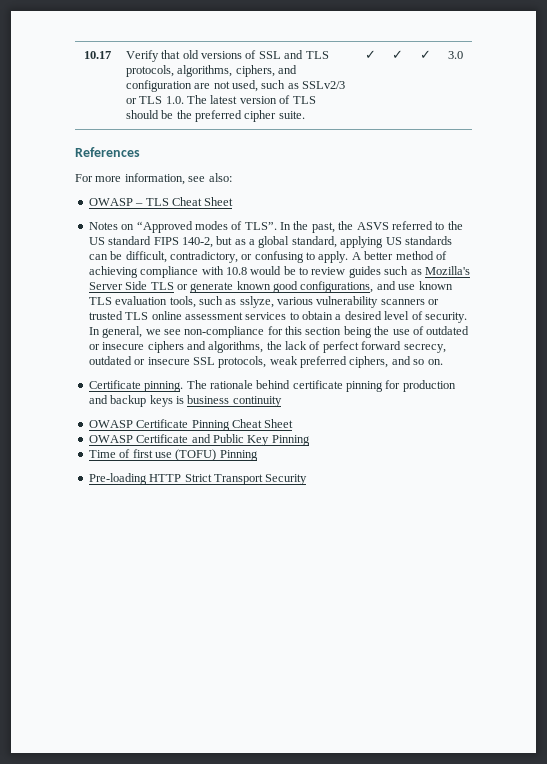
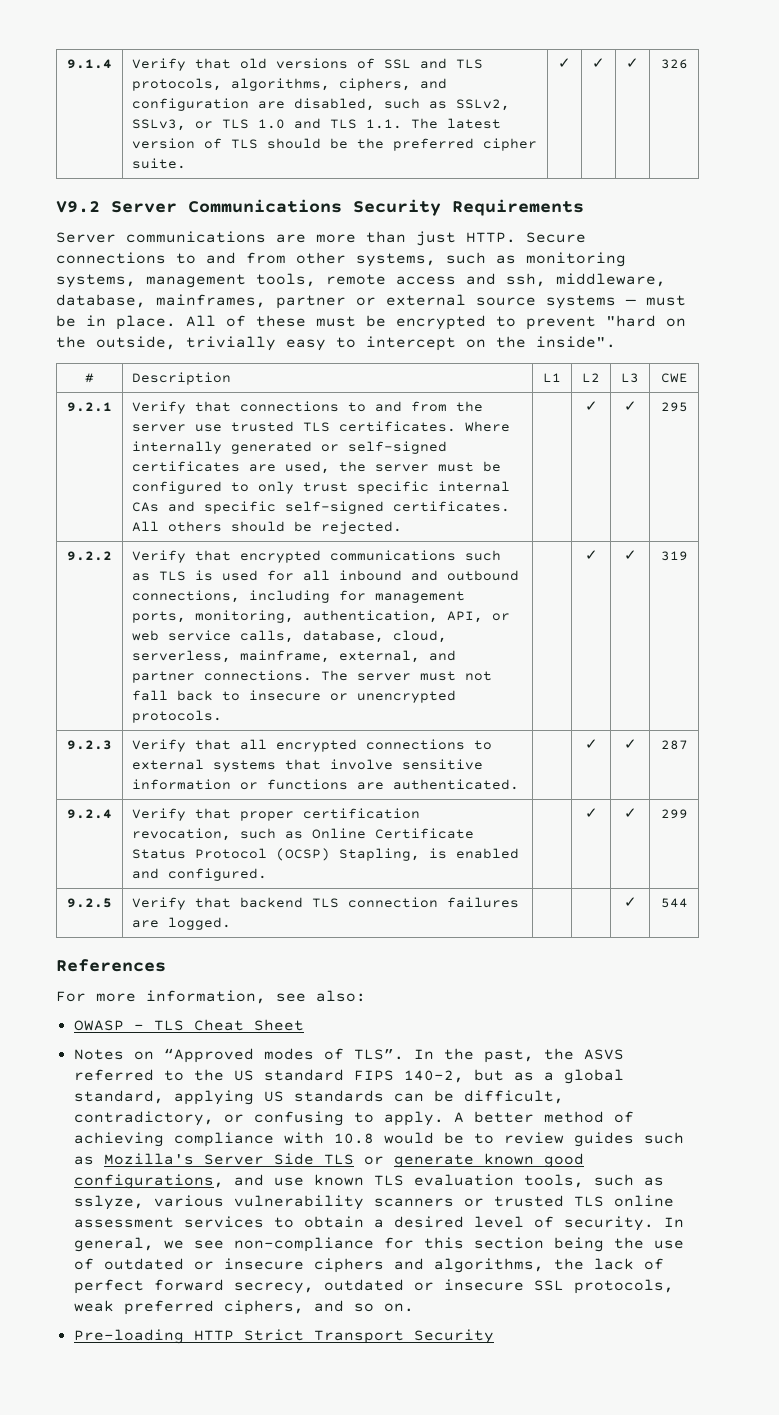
- 10.17
+ 9.1.4
- Verify that old versions of SSL and TLS protocols, algorithms, ciphers, and configuration are not used, such as SSLv2/3 or TLS 1.0. The latest version of TLS should be the preferred cipher suite.
+ Verify that old versions of SSL and TLS protocols, algorithms, ciphers, and configuration are disabled, such as SSLv2, SSLv3, or TLS 1.0 and TLS 1.1. The latest version of TLS should be the preferred cipher suite.
- 3.0
+ 326
+ V9.2 Server Communications Security Requirements
+ Server communications are more than just HTTP. Secure connections to and from other systems, such as monitoring systems, management tools, remote access and ssh, middleware, database, mainframes, partner or external source systems — must be in place. All of these must be encrypted to prevent "hard on the outside, trivially easy to intercept on the inside".
+ # | Description | L1 | L2 | L3 | CWE
+ 9.2.1 | Verify that connections to and from the server use trusted TLS certificates. Where internally generated or self-signed certificates are used, the server must be configured to only trust specific internal CAs and specific self-signed certificates. All others should be rejected. | | ✓ | ✓ | 295
+ 9.2.2 | Verify that encrypted communications such as TLS is used for all inbound and outbound connections, including for management ports, monitoring, authentication, API, or web service calls, database, cloud, serverless, mainframe, external, and partner connections. The server must not fall back to insecure or unencrypted protocols. | | ✓ | ✓ | 319
+ 9.2.3 | Verify that all encrypted connections to external systems that involve sensitive information or functions are authenticated. | | ✓ | ✓ | 287
+ 9.2.4 | Verify that proper certification revocation, such as Online Certificate Status Protocol (OCSP) Stapling, is enabled and configured. | | ✓ | ✓ | 299
+ 9.2.5 | Verify that backend TLS connection failures are logged. | | | ✓ | 544
- Certificate pinning. The rationale behind certificate pinning for production and backup keys is business continuity
- OWASP Certificate Pinning Cheat Sheet
- OWASP Certificate and Public Key Pinning
- Time of first use (TOFU) Pinning

